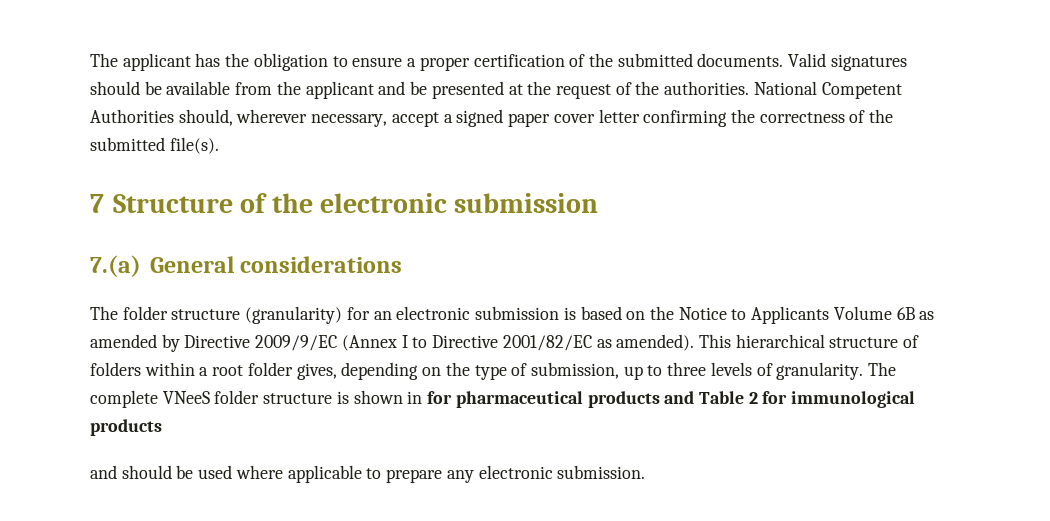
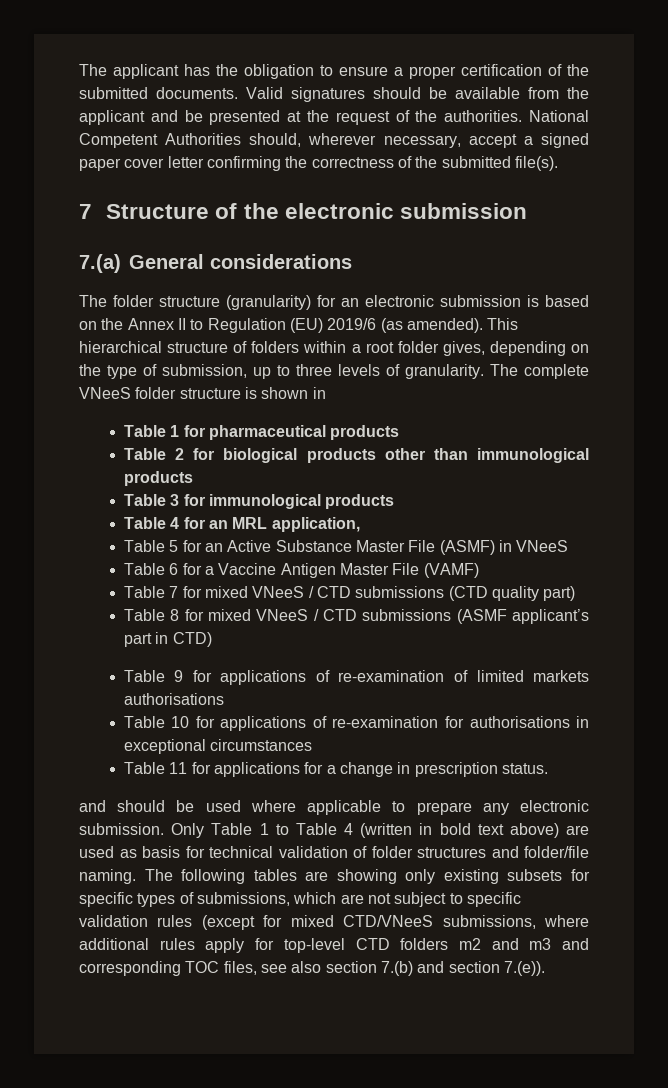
- The folder structure (granularity) for an electronic submission is based on the Notice to Applicants Volume 6B as amended by Directive 2009/9/EC (Annex I to Directive 2001/82/EC as amended).
+ The folder structure (granularity) for an electronic submission is based on the Annex II to Regulation (EU) 2019/6 (as amended).
- The complete VNeeS folder structure is shown in for pharmaceutical products and Table 2 for immunological products
+ The complete VNeeS folder structure is shown in
+ Table 1 for pharmaceutical products
+ Table 2 for biological products other than immunological products
+ Table 3 for immunological products
+ Table 4 for an MRL application,
+ Table 5 for an Active Substance Master File (ASMF) in VNeeS
+ Table 6 for a Vaccine Antigen Master File (VAMF)
+ Table 7 for mixed VNeeS / CTD submissions (CTD quality part)
+ Table 8 for mixed VNeeS / CTD submissions (ASMF applicant’s part in CTD)
+ Table 9 for applications of re-examination of limited markets authorisations
+ Table 10 for applications of re-examination for authorisations in exceptional circumstances
+ Table 11 for applications for a change in prescription status.
+ Only Table 1 to Table 4 (written in bold text above) are used as basis for technical validation of folder structures and folder/file naming. The following tables are showing only existing subsets for specific types of submissions, which are not subject to specific validation rules (except for mixed CTD/VNeeS submissions, where additional rules apply for top-level CTD folders m2 and m3 and corresponding TOC files, see also section 7.(b) and section 7.(e)).

